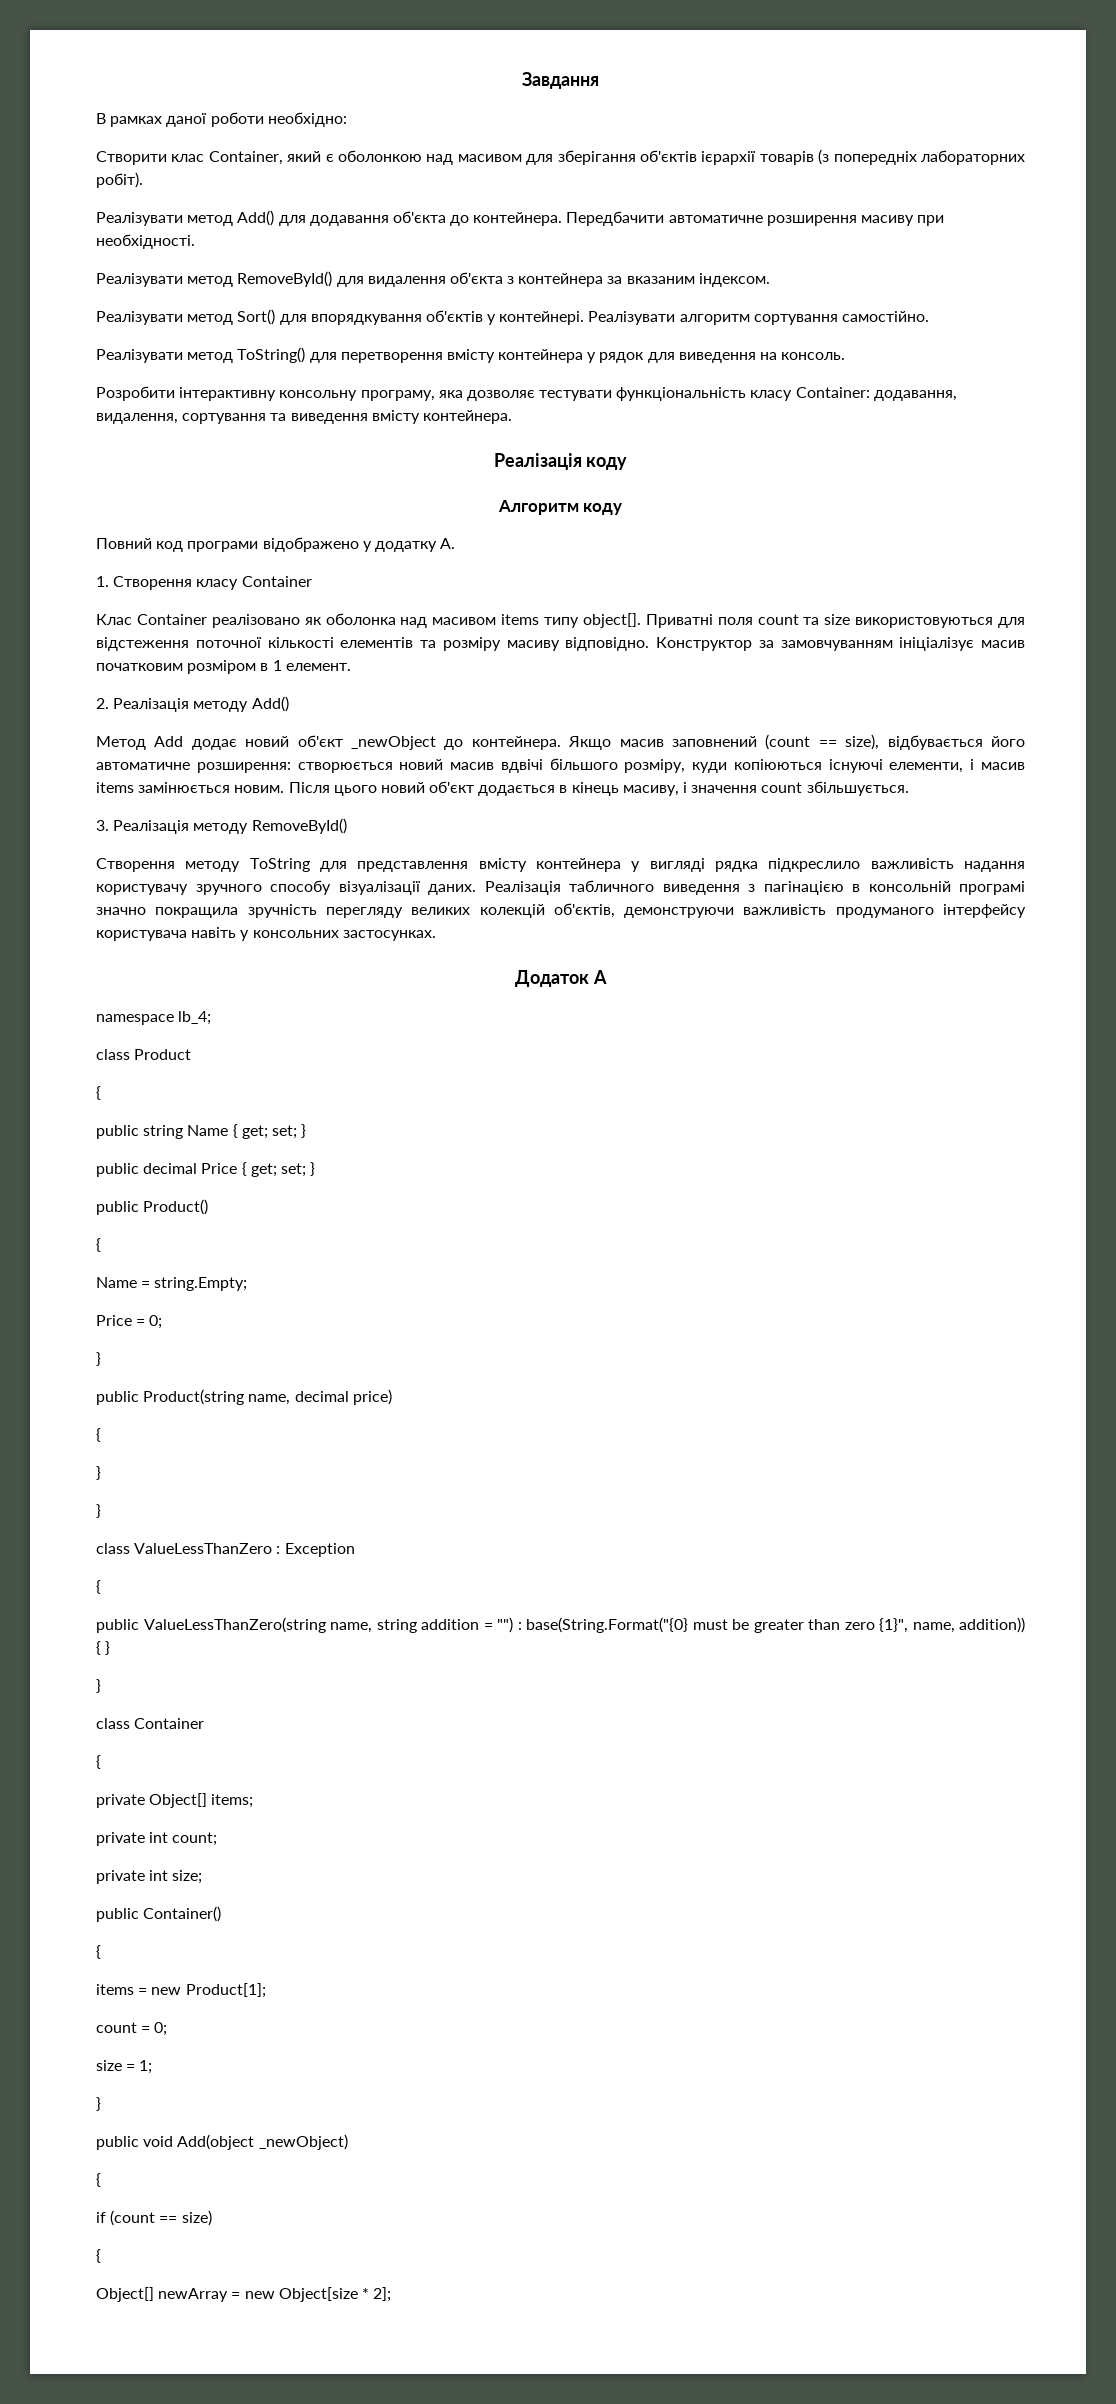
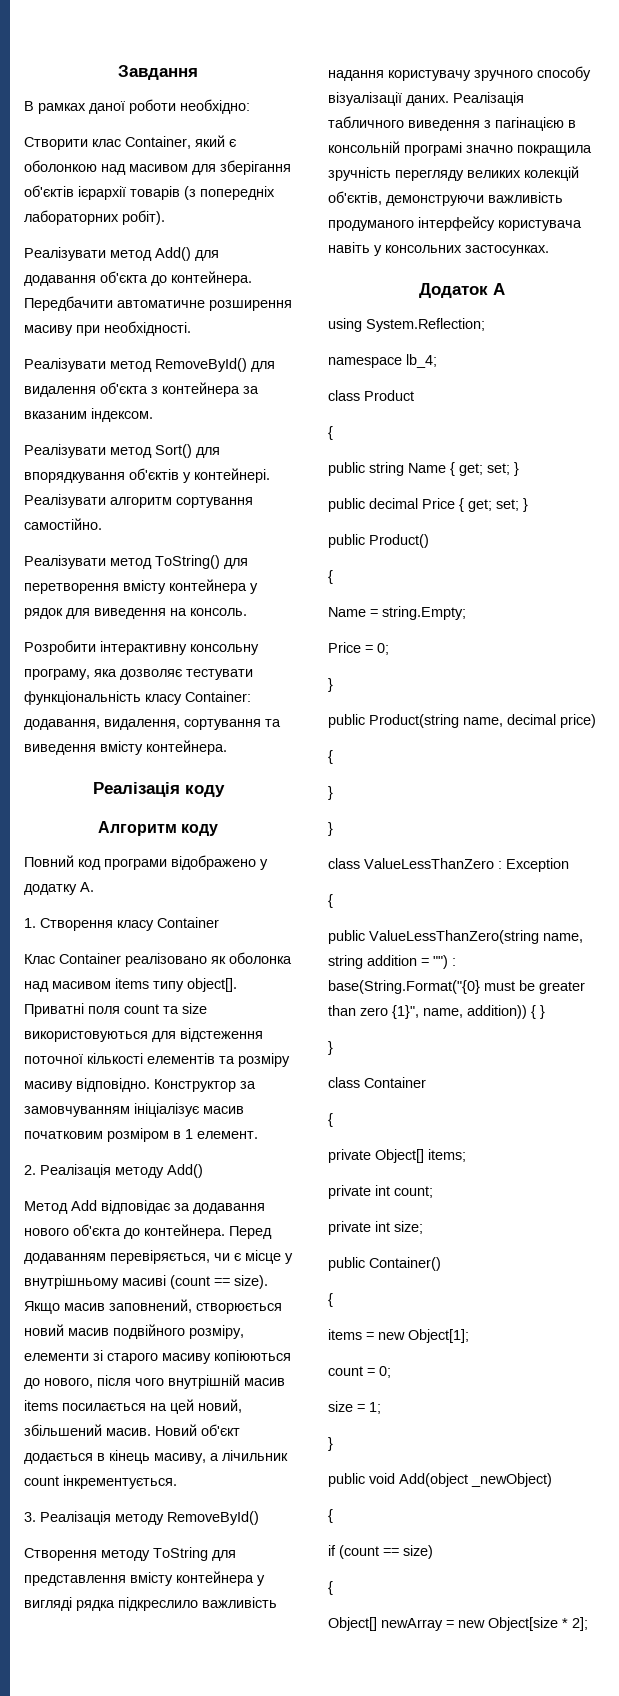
- Метод Add додає новий об'єкт _newObject до контейнера. Якщо масив заповнений (count == size), відбувається його автоматичне розширення: створюється новий масив вдвічі більшого розміру, куди копіюються існуючі елементи, і масив items замінюється новим. Після цього новий об'єкт додається в кінець масиву, і значення count збільшується.
+ Метод Add відповідає за додавання нового об'єкта до контейнера. Перед додаванням перевіряється, чи є місце у внутрішньому масиві (count == size). Якщо масив заповнений, створюється новий масив подвійного розміру, елементи зі старого масиву копіюються до нового, після чого внутрішній масив items посилається на цей новий, збільшений масив. Новий об'єкт додається в кінець масиву, а лічильник count інкрементується.
+ using System.Reflection;
- items = new Product[1];
+ items = new Object[1];

